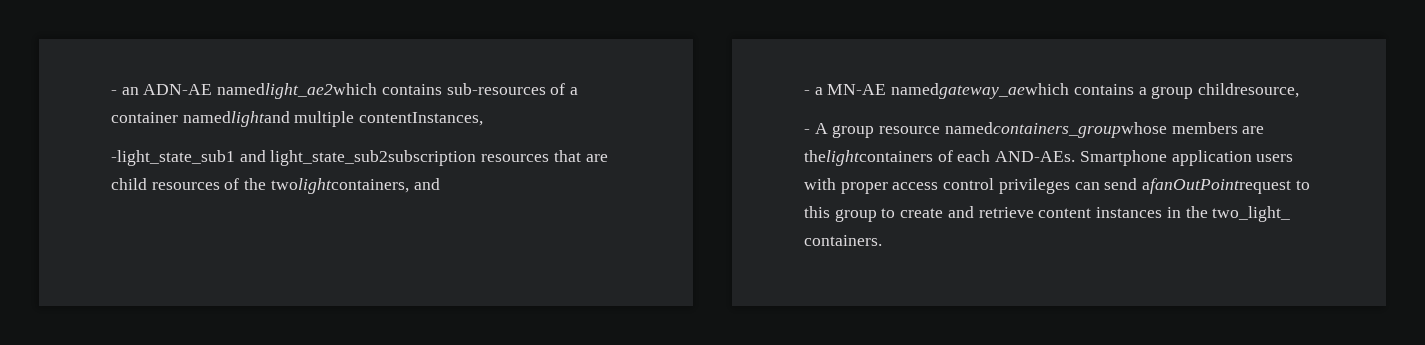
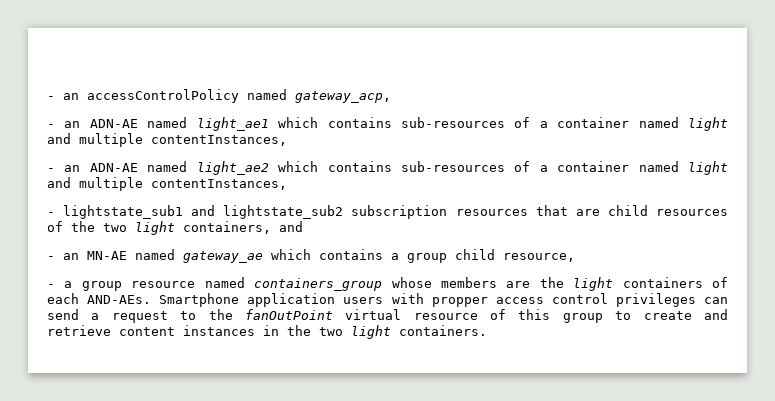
- - an ADN-AE namedlight_ae2which contains sub-resources of a container namedlightand multiple contentInstances,
- -light_state_sub1 and light_state_sub2subscription resources that are child resources of the twolightcontainers, and
+ - an accessControlPolicy named gateway_acp,
+ - an ADN-AE named light_ae1 which contains sub-resources of a container named light and multiple contentInstances,
+ - an ADN-AE named light_ae2 which contains sub-resources of a container named light and multiple contentInstances,
+ - lightstate_sub1 and lightstate_sub2 subscription resources that are child resources of the two light containers, and
- - a MN-AE namedgateway_aewhich contains a group childresource,
- - A group resource namedcontainers_groupwhose members are thelightcontainers of each AND-AEs.
+ - an MN-AE named gateway_ae which contains a group child resource,
+ - a group resource named containers_group whose members are the light containers of each AND-AEs.
- Smartphone application users with proper access control privileges can send afanOutPointrequest to this group to create and retrieve content instances in the two_light_ containers.
+ Smartphone application users with propper access control privileges can send a request to the fanOutPoint virtual resource of this group to create and retrieve content instances in the two light containers.

